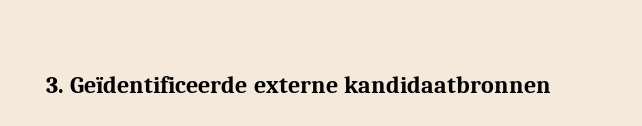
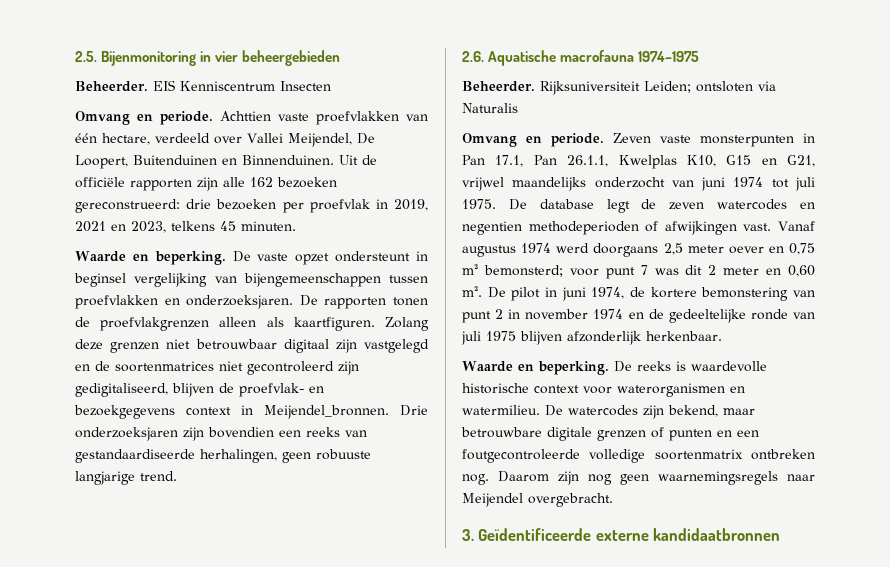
+ 2.5. Bijenmonitoring in vier beheergebieden
+ Beheerder. EIS Kenniscentrum Insecten
+ Omvang en periode. Achttien vaste proefvlakken van één hectare, verdeeld over Vallei Meijendel, De Loopert, Buitenduinen en Binnenduinen. Uit de officiële rapporten zijn alle 162 bezoeken gereconstrueerd: drie bezoeken per proefvlak in 2019, 2021 en 2023, telkens 45 minuten.
+ Waarde en beperking. De vaste opzet ondersteunt in beginsel vergelijking van bijengemeenschappen tussen proefvlakken en onderzoeksjaren. De rapporten tonen de proefvlakgrenzen alleen als kaartfiguren. Zolang deze grenzen niet betrouwbaar digitaal zijn vastgelegd en de soortenmatrices niet gecontroleerd zijn gedigitaliseerd, blijven de proefvlak- en bezoekgegevens context in Meijendel_bronnen. Drie onderzoeksjaren zijn bovendien een reeks van gestandaardiseerde herhalingen, geen robuuste langjarige trend.
+ 2.6. Aquatische macrofauna 1974–1975
+ Beheerder. Rijksuniversiteit Leiden; ontsloten via Naturalis
+ Omvang en periode. Zeven vaste monsterpunten in Pan 17.1, Pan 26.1.1, Kwelplas K10, G15 en G21, vrijwel maandelijks onderzocht van juni 1974 tot juli 1975. De database legt de zeven watercodes en negentien methodeperioden of afwijkingen vast. Vanaf augustus 1974 werd doorgaans 2,5 meter oever en 0,75 m² bemonsterd; voor punt 7 was dit 2 meter en 0,60 m². De pilot in juni 1974, de kortere bemonstering van punt 2 in november 1974 en de gedeeltelijke ronde van juli 1975 blijven afzonderlijk herkenbaar.
+ Waarde en beperking. De reeks is waardevolle historische context voor waterorganismen en watermilieu. De watercodes zijn bekend, maar betrouwbare digitale grenzen of punten en een foutgecontroleerde volledige soortenmatrix ontbreken nog. Daarom zijn nog geen waarnemingsregels naar Meijendel overgebracht.

